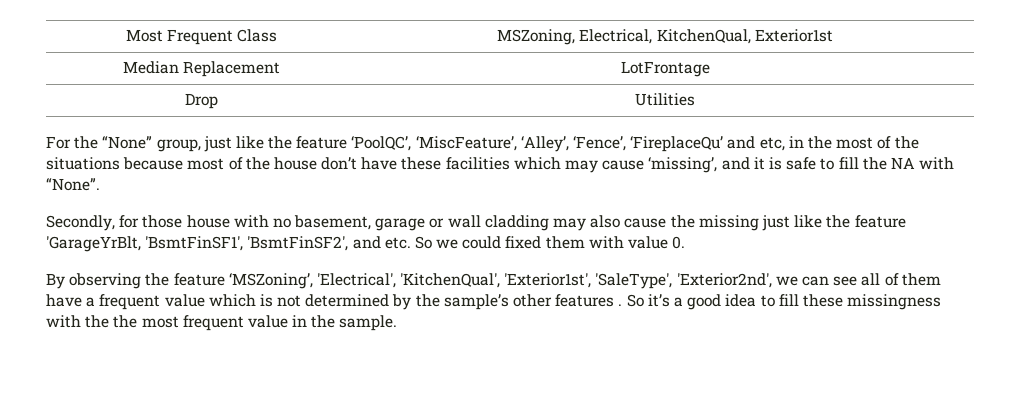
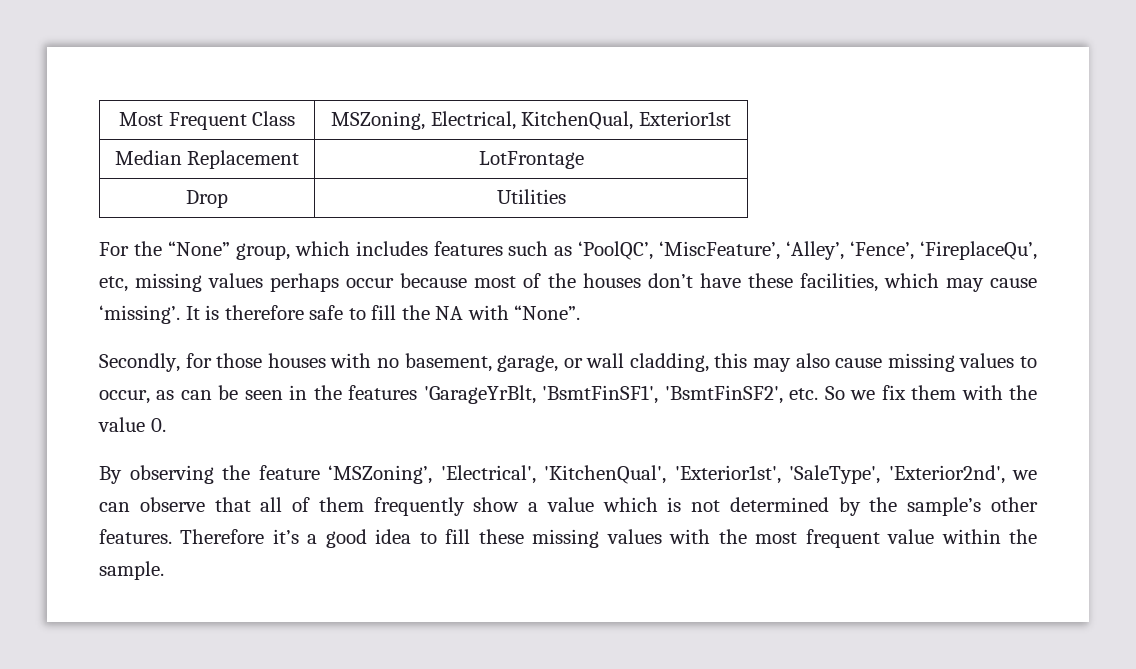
- For the “None” group, just like the feature ‘PoolQC’, ‘MiscFeature’, ‘Alley’, ‘Fence’, ‘FireplaceQu’ and etc, in the most of the situations because most of the house don’t have these facilities which may cause ‘missing’, and it is safe to fill the NA with “None”.
+ For the “None” group, which includes features such as ‘PoolQC’, ‘MiscFeature’, ‘Alley’, ‘Fence’, ‘FireplaceQu’, etc, missing values perhaps occur because most of the houses don’t have these facilities, which may cause ‘missing’. It is therefore safe to fill the NA with “None”.
- Secondly, for those house with no basement, garage or wall cladding may also cause the missing just like the feature 'GarageYrBlt, 'BsmtFinSF1', 'BsmtFinSF2', and etc. So we could fixed them with value 0.
+ Secondly, for those houses with no basement, garage, or wall cladding, this may also cause missing values to occur, as can be seen in the features 'GarageYrBlt, 'BsmtFinSF1', 'BsmtFinSF2', etc. So we fix them with the value 0.
- By observing the feature ‘MSZoning’, 'Electrical', 'KitchenQual', 'Exterior1st', 'SaleType', 'Exterior2nd', we can see all of them have a frequent value which is not determined by the sample’s other features . So it’s a good idea to fill these missingness with the the most frequent value in the sample.
+ By observing the feature ‘MSZoning’, 'Electrical', 'KitchenQual', 'Exterior1st', 'SaleType', 'Exterior2nd', we can observe that all of them frequently show a value which is not determined by the sample’s other features. Therefore it’s a good idea to fill these missing values with the most frequent value within the sample.

